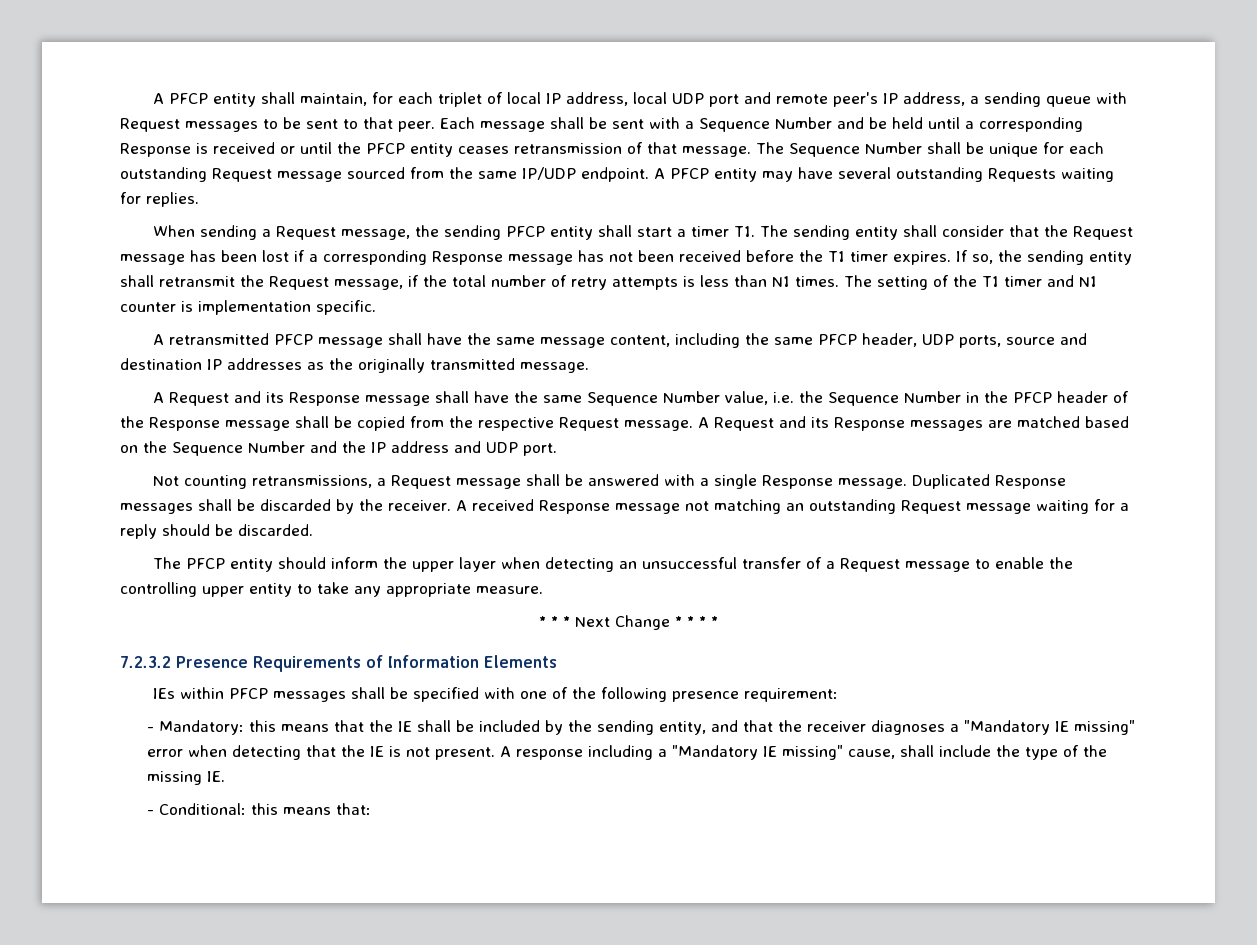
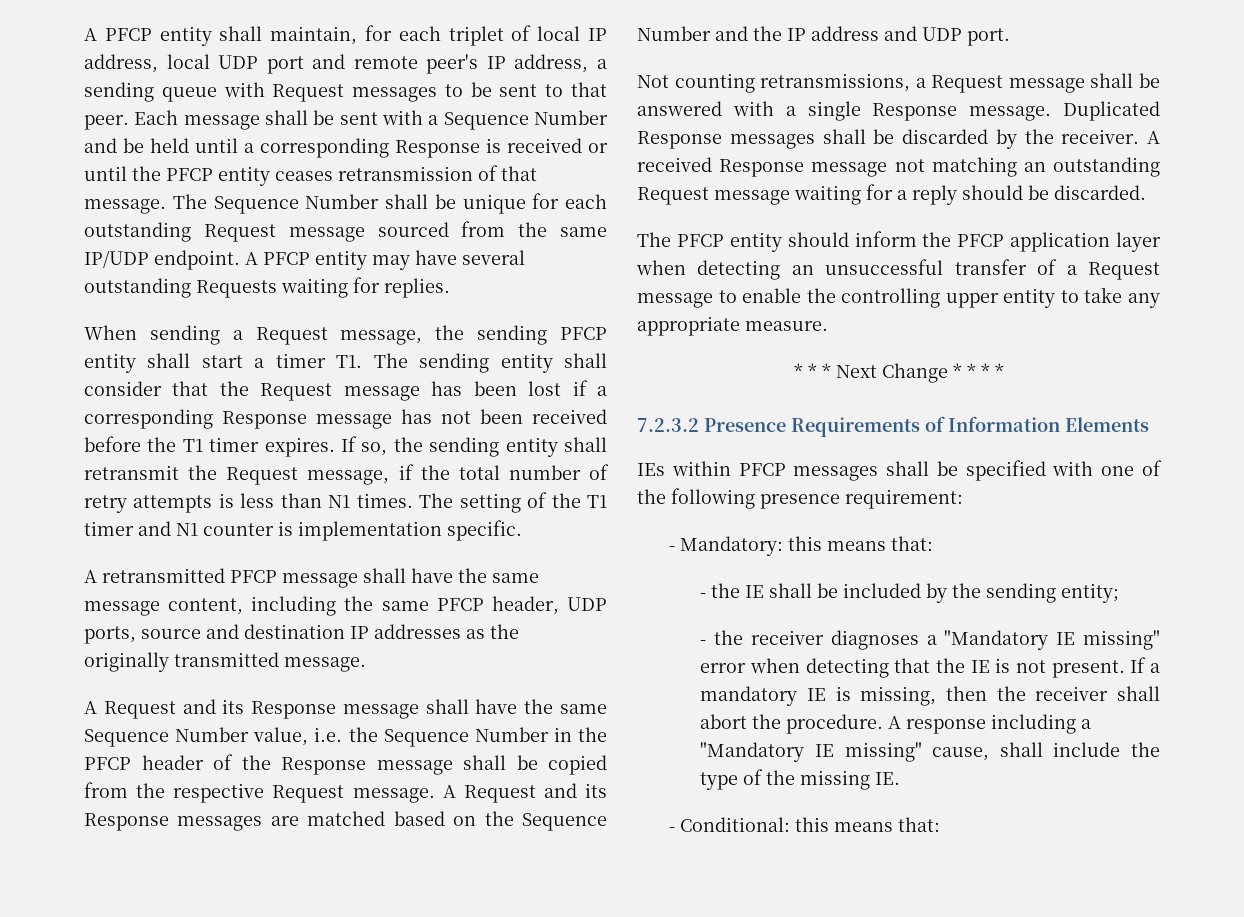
- The PFCP entity should inform the upper layer when detecting an unsuccessful transfer of a Request message to enable the controlling upper entity to take any appropriate measure.
+ The PFCP entity should inform the PFCP application layer when detecting an unsuccessful transfer of a Request message to enable the controlling upper entity to take any appropriate measure.
- - Mandatory: this means that the IE shall be included by the sending entity, and that the receiver diagnoses a "Mandatory IE missing" error when detecting that the IE is not present.
+ - Mandatory: this means that:
+ - the IE shall be included by the sending entity;
+ - the receiver diagnoses a "Mandatory IE missing" error when detecting that the IE is not present.
+ If a mandatory IE is missing, then the receiver shall abort the procedure.

